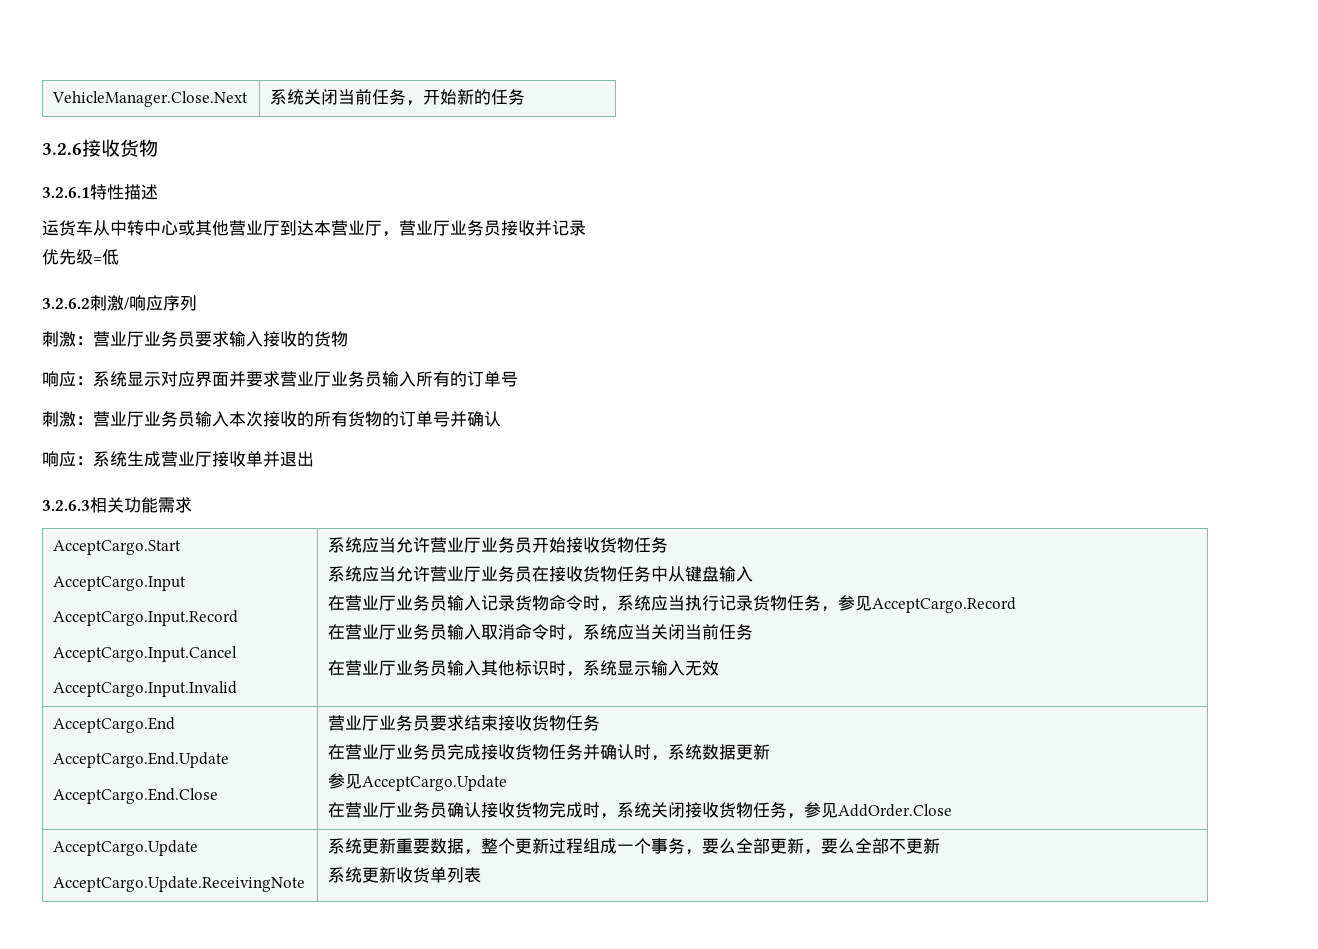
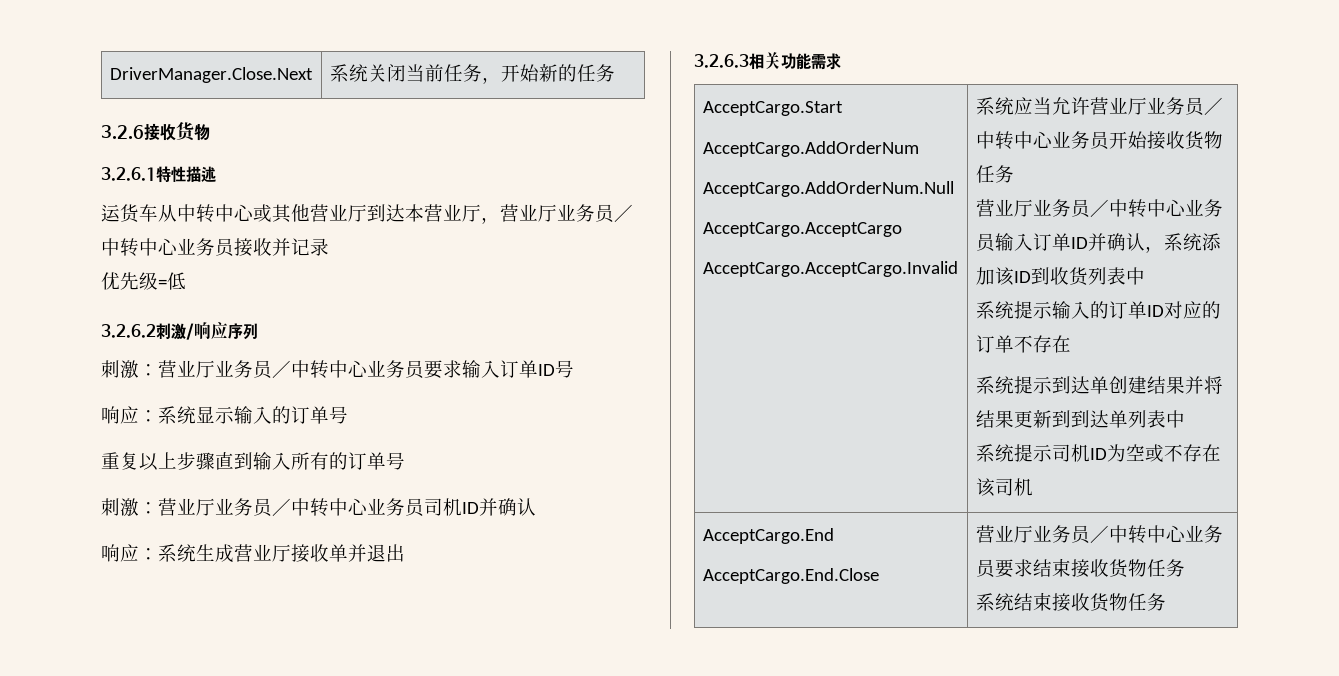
- VehicleManager.Close.Next | 系统关闭当前任务，开始新的任务
+ DriverManager.Close.Next | 系统关闭当前任务，开始新的任务
- 运货车从中转中心或其他营业厅到达本营业厅，营业厅业务员接收并记录
+ 运货车从中转中心或其他营业厅到达本营业厅，营业厅业务员／中转中心业务员接收并记录
- 刺激：营业厅业务员要求输入接收的货物
- 响应：系统显示对应界面并要求营业厅业务员输入所有的订单号
+ 刺激：营业厅业务员／中转中心业务员要求输入订单ID号
+ 响应：系统显示输入的订单号
+ 重复以上步骤直到输入所有的订单号
- 刺激：营业厅业务员输入本次接收的所有货物的订单号并确认
+ 刺激：营业厅业务员／中转中心业务员司机ID并确认
- AcceptCargo.Input
- AcceptCargo.Input.Record
- AcceptCargo.Input.Cancel
- AcceptCargo.Input.Invalid | 系统应当允许营业厅业务员开始接收货物任务
+ AcceptCargo.AddOrderNum
+ AcceptCargo.AddOrderNum.Null
+ AcceptCargo.AcceptCargo
+ AcceptCargo.AcceptCargo.Invalid | 系统应当允许营业厅业务员／中转中心业务员开始接收货物任务
- 系统应当允许营业厅业务员在接收货物任务中从键盘输入
- 在营业厅业务员输入记录货物命令时，系统应当执行记录货物任务，参见AcceptCargo.Record
- 在营业厅业务员输入取消命令时，系统应当关闭当前任务
- 在营业厅业务员输入其他标识时，系统显示输入无效
+ 营业厅业务员／中转中心业务员输入订单ID并确认，系统添加该ID到收货列表中
+ 系统提示输入的订单ID对应的订单不存在
+ 系统提示到达单创建结果并将结果更新到到达单列表中
+ 系统提示司机ID为空或不存在该司机
  AcceptCargo.End
- AcceptCargo.End.Update
- AcceptCargo.End.Close | 营业厅业务员要求结束接收货物任务
- 在营业厅业务员完成接收货物任务并确认时，系统数据更新
- 参见AcceptCargo.Update
- 在营业厅业务员确认接收货物完成时，系统关闭接收货物任务，参见AddOrder.Close
- AcceptCargo.Update
- AcceptCargo.Update.ReceivingNote | 系统更新重要数据，整个更新过程组成一个事务，要么全部更新，要么全部不更新
- 系统更新收货单列表
+ AcceptCargo.End.Close | 营业厅业务员／中转中心业务员要求结束接收货物任务
+ 系统结束接收货物任务

